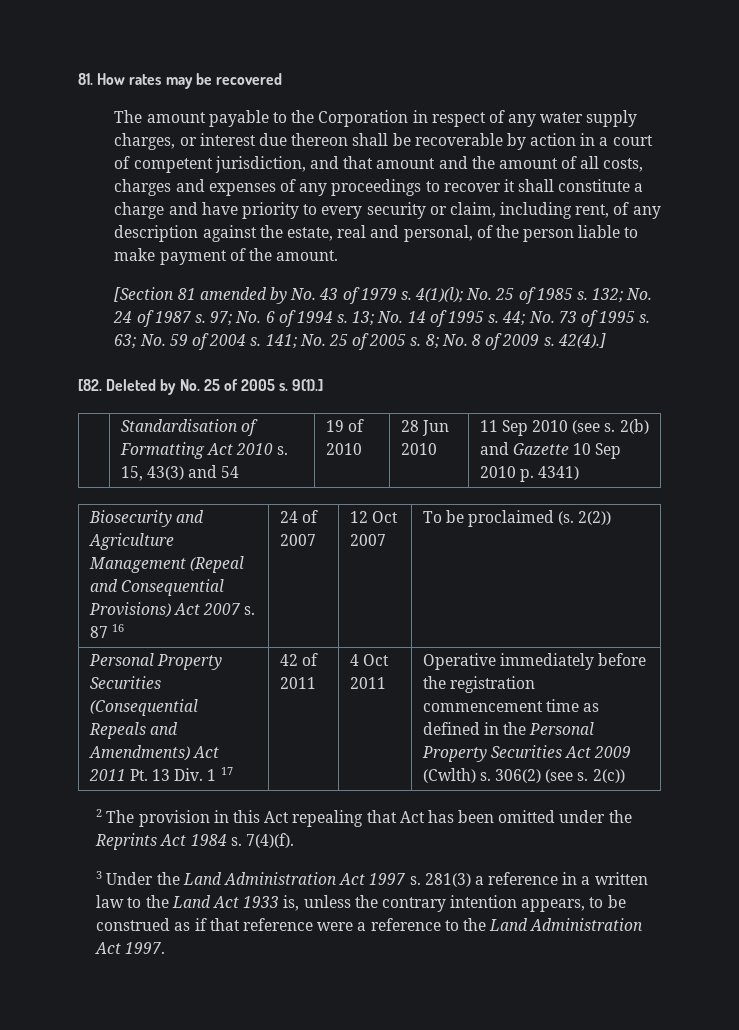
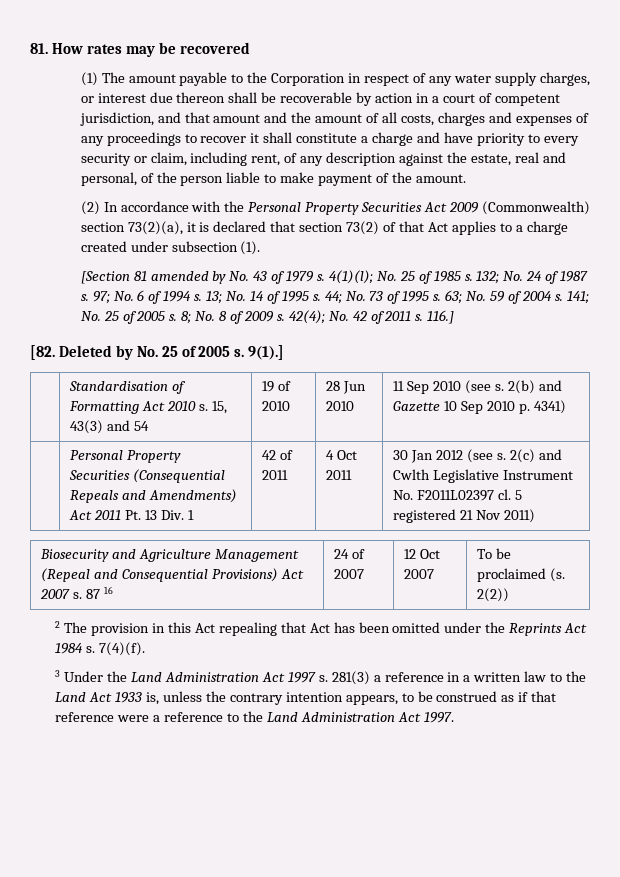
- The amount payable to the Corporation in respect of any water supply charges, or interest due thereon shall be recoverable by action in a court of competent jurisdiction, and that amount and the amount of all costs, charges and expenses of any proceedings to recover it shall constitute a charge and have priority to every security or claim, including rent, of any description against the estate, real and personal, of the person liable to make payment of the amount.
+ (1) The amount payable to the Corporation in respect of any water supply charges, or interest due thereon shall be recoverable by action in a court of competent jurisdiction, and that amount and the amount of all costs, charges and expenses of any proceedings to recover it shall constitute a charge and have priority to every security or claim, including rent, of any description against the estate, real and personal, of the person liable to make payment of the amount.
+ (2) In accordance with the Personal Property Securities Act 2009 (Commonwealth) section 73(2)(a), it is declared that section 73(2) of that Act applies to a charge created under subsection (1).
- 42(4).]
+ 42(4); No. 42 of 2011 s. 116.]
+ | Personal Property Securities (Consequential Repeals and Amendments) Act 2011 Pt. 13 Div. 1 | 42 of 2011 | 4 Oct 2011 | 30 Jan 2012 (see s. 2(c) and Cwlth Legislative Instrument No. F2011L02397 cl. 5 registered 21 Nov 2011)
- Personal Property Securities (Consequential Repeals and Amendments) Act 2011 Pt. 13 Div. 1 17 | 42 of 2011 | 4 Oct 2011 | Operative immediately before the registration commencement time as defined in the Personal Property Securities Act 2009 (Cwlth) s. 306(2) (see s. 2(c))

